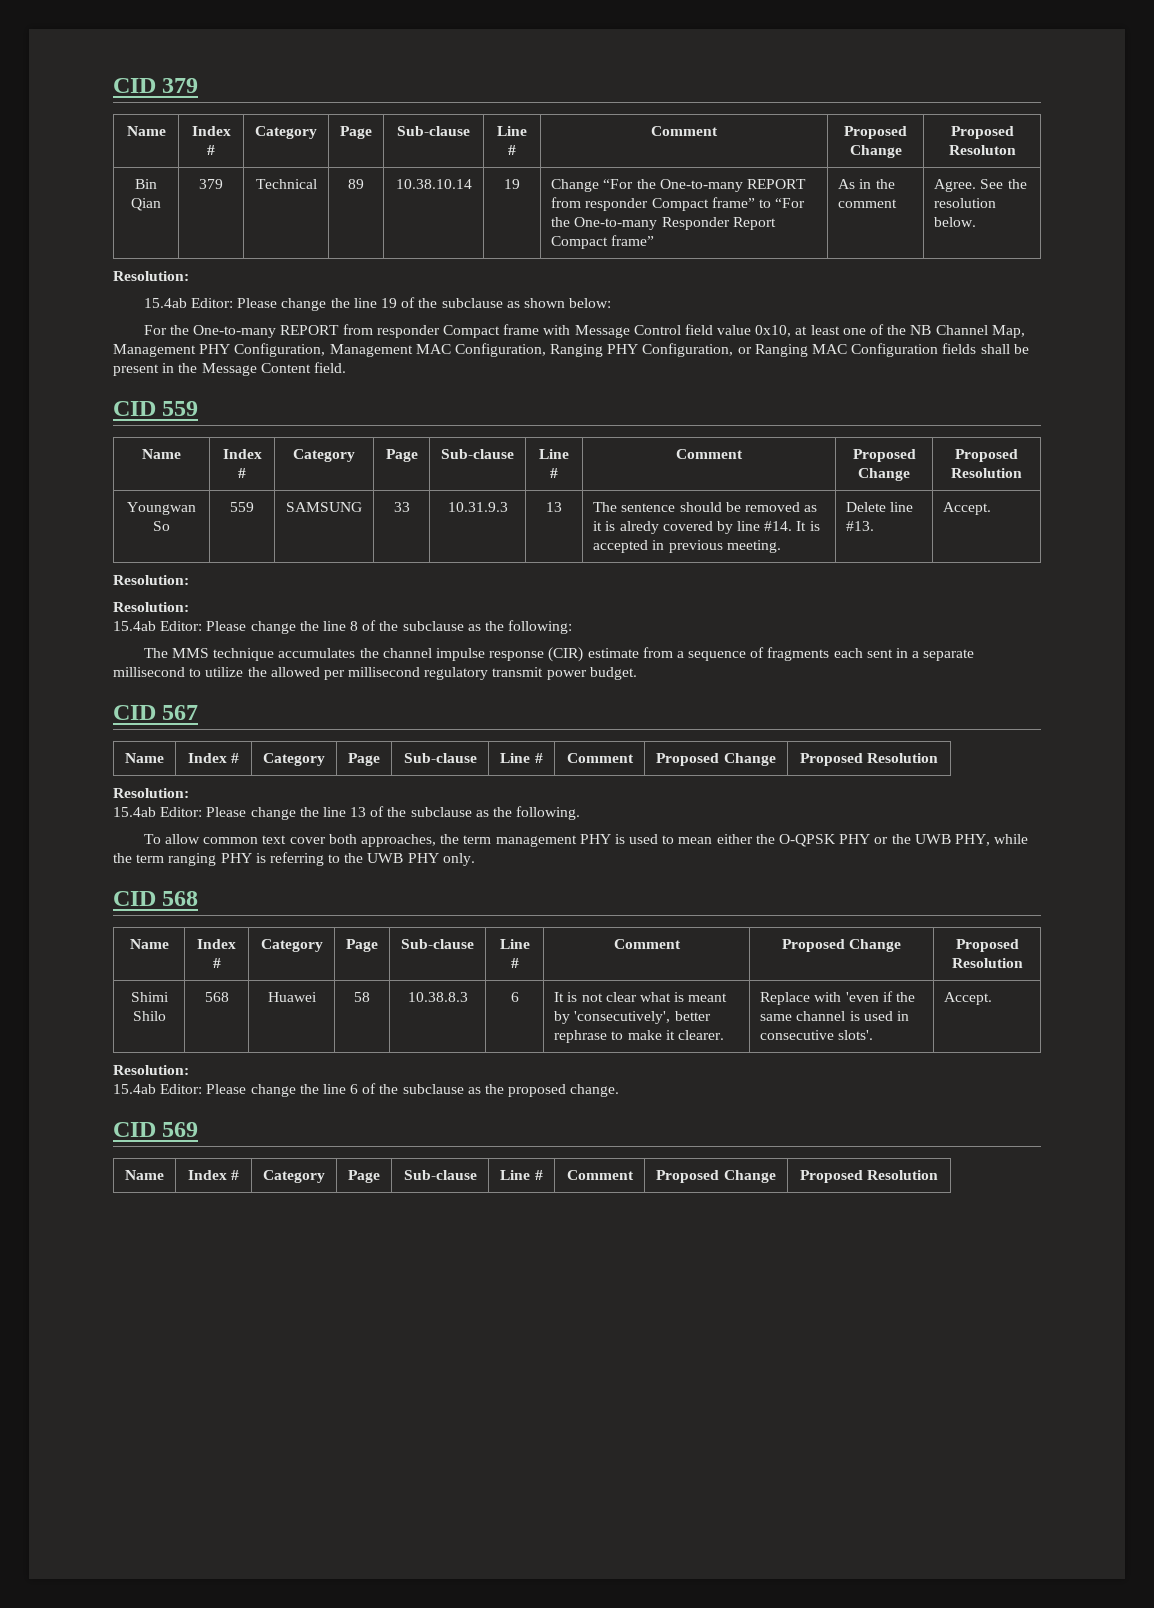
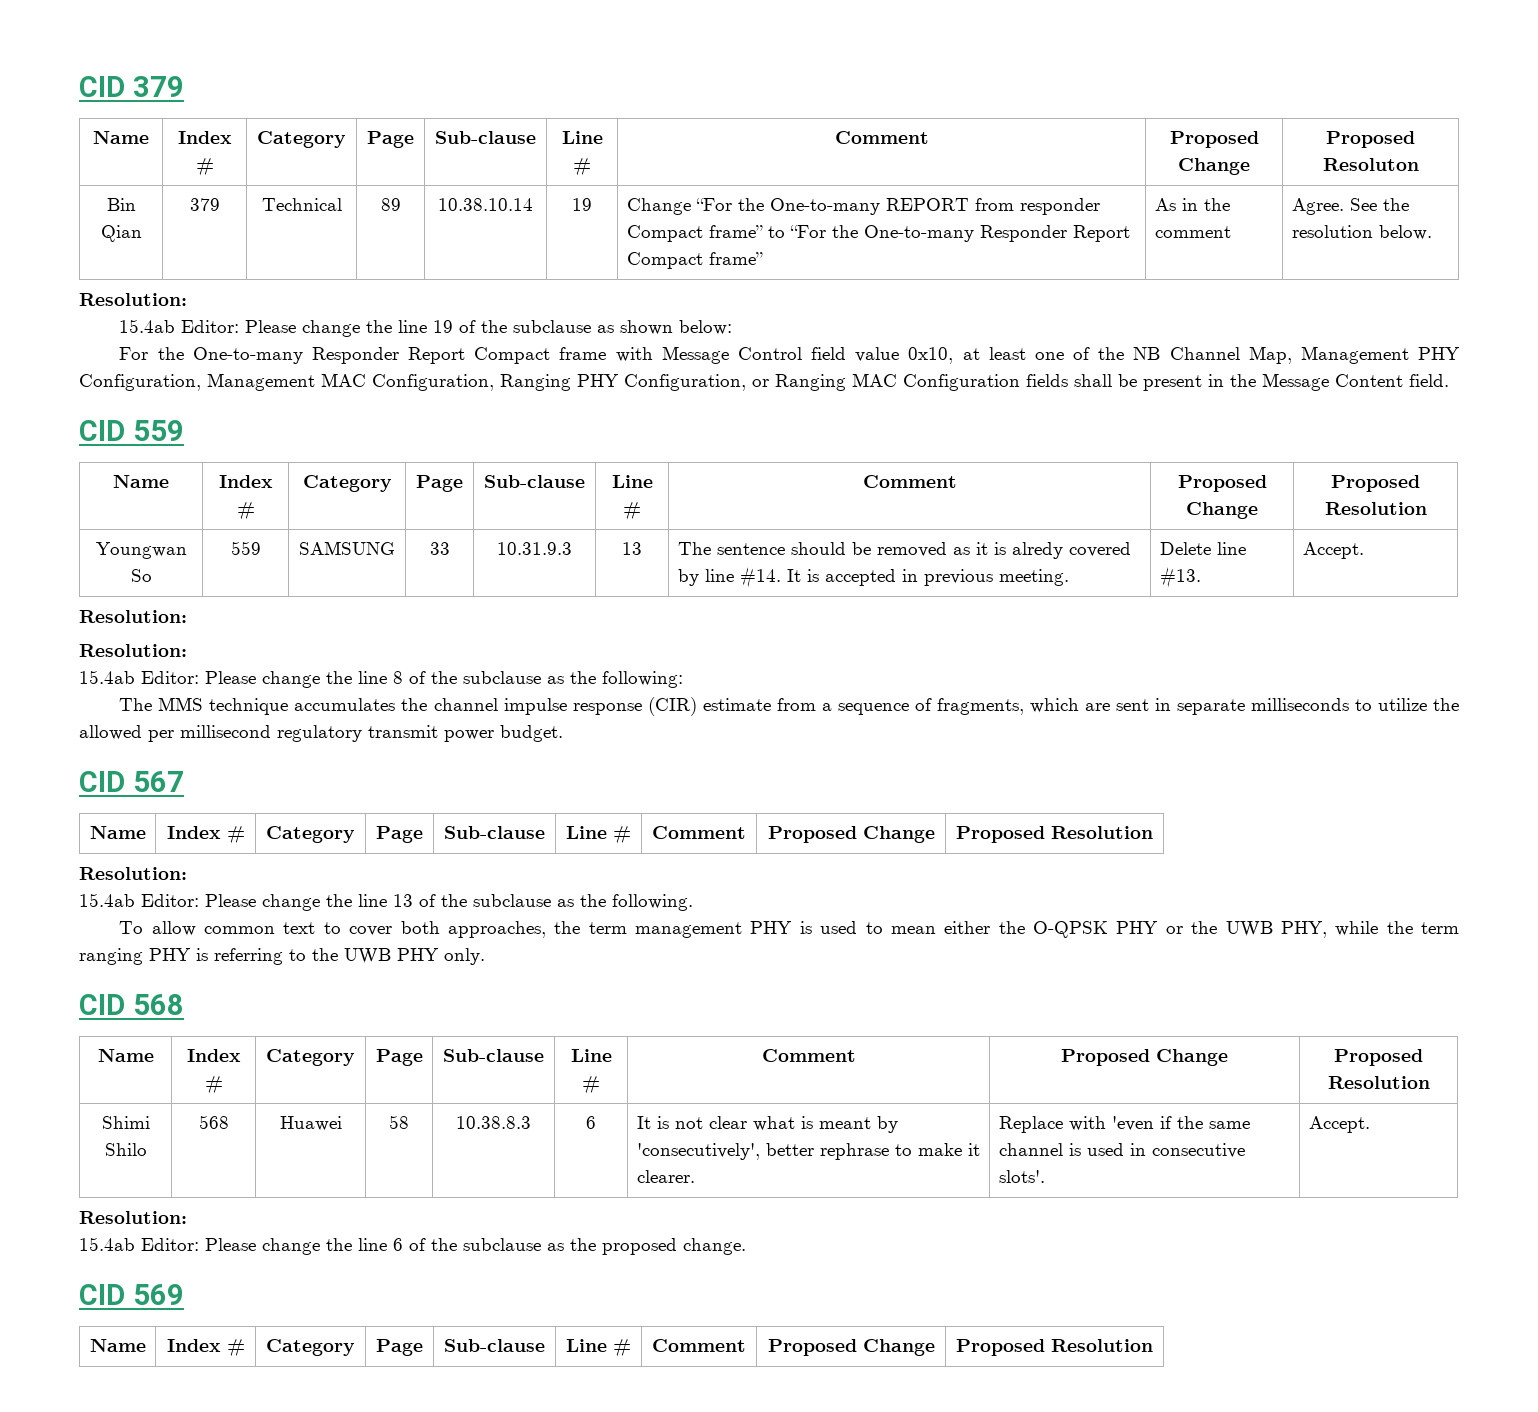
- For the One-to-many REPORT from responder Compact frame with Message Control field value 0x10, at least one of the NB Channel Map, Management PHY Configuration, Management MAC Configuration, Ranging PHY Configuration, or Ranging MAC Configuration fields shall be present in the Message Content field.
+ For the One-to-many Responder Report Compact frame with Message Control field value 0x10, at least one of the NB Channel Map, Management PHY Configuration, Management MAC Configuration, Ranging PHY Configuration, or Ranging MAC Configuration fields shall be present in the Message Content field.
- The MMS technique accumulates the channel impulse response (CIR) estimate from a sequence of fragments each sent in a separate millisecond to utilize the allowed per millisecond regulatory transmit power budget.
+ The MMS technique accumulates the channel impulse response (CIR) estimate from a sequence of fragments, which are sent in separate milliseconds to utilize the allowed per millisecond regulatory transmit power budget.
- To allow common text cover both approaches, the term management PHY is used to mean either the O-QPSK PHY or the UWB PHY, while the term ranging PHY is referring to the UWB PHY only.
+ To allow common text to cover both approaches, the term management PHY is used to mean either the O-QPSK PHY or the UWB PHY, while the term ranging PHY is referring to the UWB PHY only.

